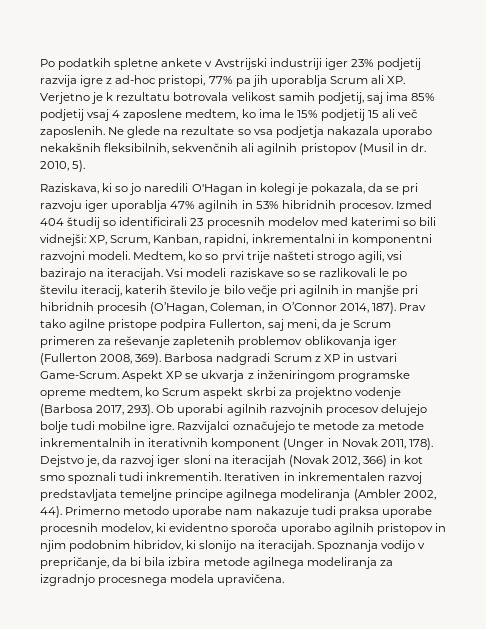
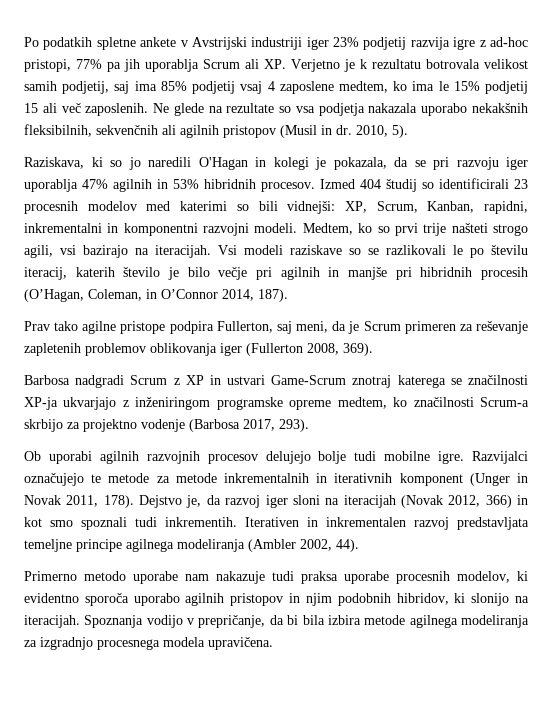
- Vsi modeli raziskave so se razlikovali le po številu iteracij, katerih število je bilo večje pri agilnih in manjše pri hibridnih procesih (O’Hagan, Coleman, in O’Connor 2014, 187). Prav tako agilne pristope podpira Fullerton, saj meni, da je Scrum primeren za reševanje zapletenih problemov oblikovanja iger (Fullerton 2008, 369). Barbosa nadgradi Scrum z XP in ustvari Game-Scrum. Aspekt XP se ukvarja z inženiringom programske opreme medtem, ko Scrum aspekt skrbi za projektno vodenje (Barbosa 2017, 293). Ob uporabi agilnih razvojnih procesov delujejo bolje tudi mobilne igre.
+ Vsi modeli raziskave so se razlikovali le po številu iteracij, katerih število je bilo večje pri agilnih in manjše pri hibridnih procesih (O’Hagan, Coleman, in O’Connor 2014, 187).
+ Prav tako agilne pristope podpira Fullerton, saj meni, da je Scrum primeren za reševanje zapletenih problemov oblikovanja iger (Fullerton 2008, 369).
+ Barbosa nadgradi Scrum z XP in ustvari Game-Scrum znotraj katerega se značilnosti XP-ja ukvarjajo z inženiringom programske opreme medtem, ko značilnosti Scrum-a skrbijo za projektno vodenje (Barbosa 2017, 293).
+ Ob uporabi agilnih razvojnih procesov delujejo bolje tudi mobilne igre.
- Iterativen in inkrementalen razvoj predstavljata temeljne principe agilnega modeliranja (Ambler 2002, 44). Primerno metodo uporabe nam nakazuje tudi praksa uporabe procesnih modelov, ki evidentno sporoča uporabo agilnih pristopov in njim podobnim hibridov, ki slonijo na iteracijah.
+ Iterativen in inkrementalen razvoj predstavljata temeljne principe agilnega modeliranja (Ambler 2002, 44).
+ Primerno metodo uporabe nam nakazuje tudi praksa uporabe procesnih modelov, ki evidentno sporoča uporabo agilnih pristopov in njim podobnih hibridov, ki slonijo na iteracijah.

